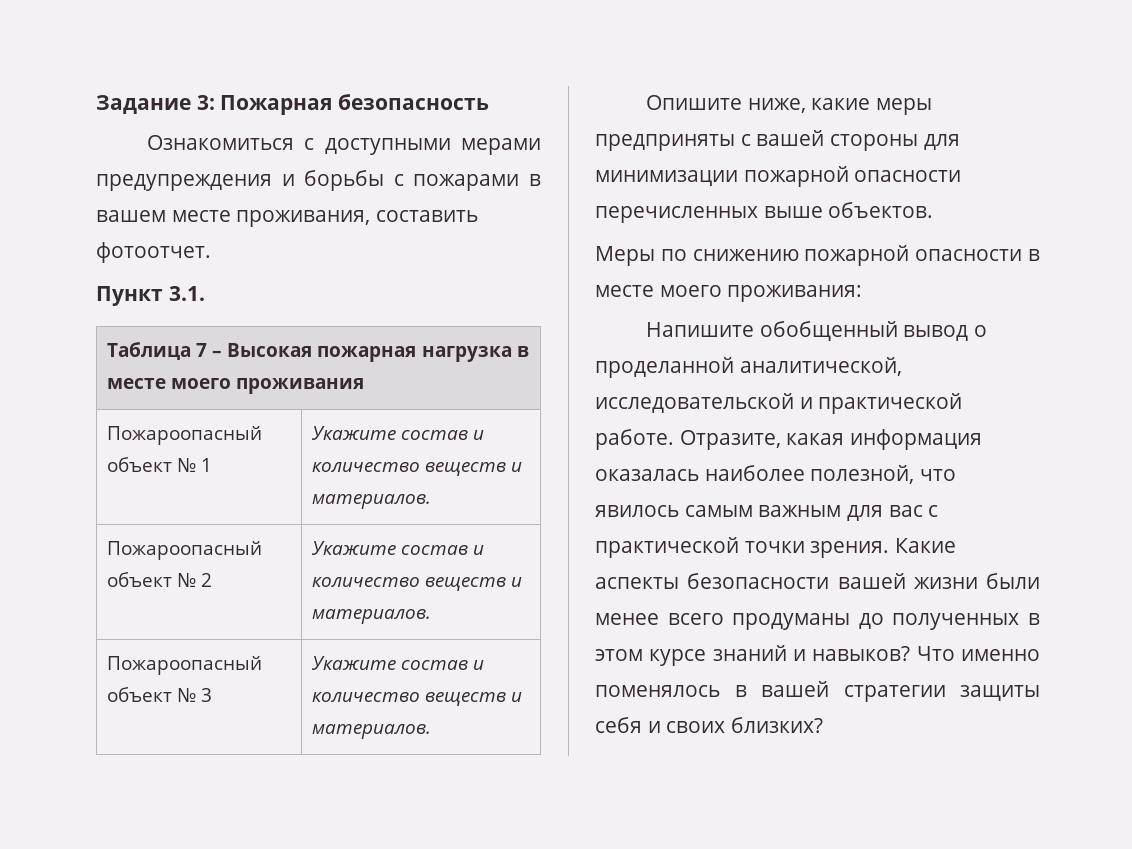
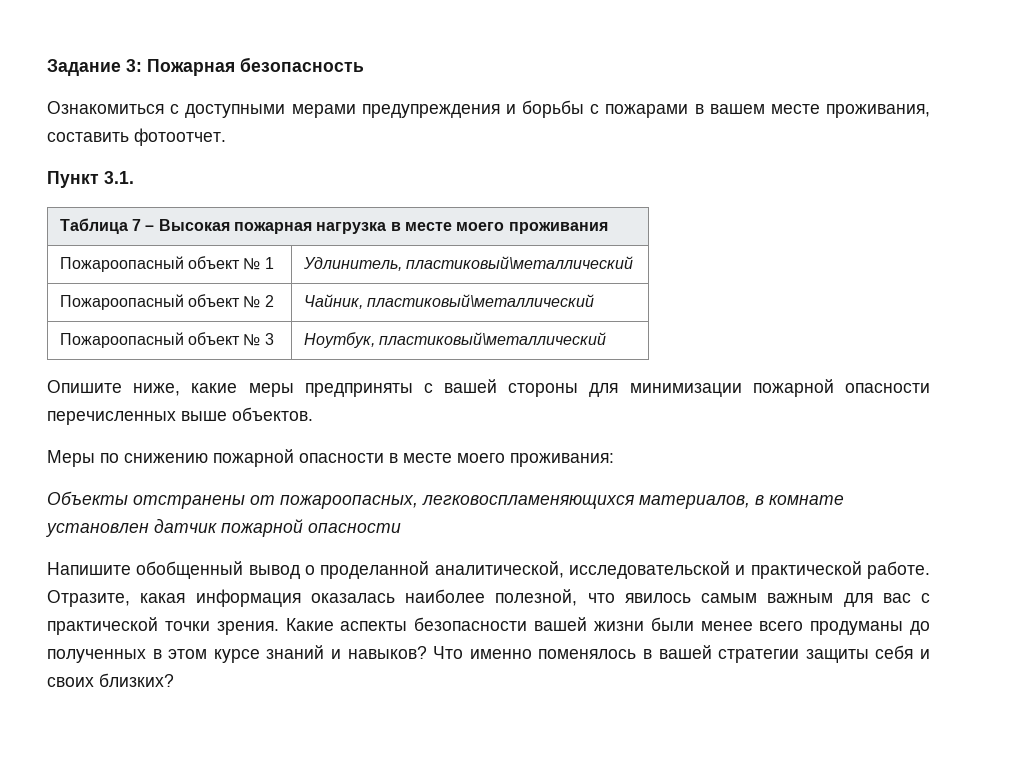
- Пожароопасный объект № 1 | Укажите состав и количество веществ и материалов.
- Пожароопасный объект № 2 | Укажите состав и количество веществ и материалов.
- Пожароопасный объект № 3 | Укажите состав и количество веществ и материалов.
+ Пожароопасный объект № 1 | Удлинитель, пластиковый\металлический
+ Пожароопасный объект № 2 | Чайник, пластиковый\металлический
+ Пожароопасный объект № 3 | Ноутбук, пластиковый\металлический
+ Объекты отстранены от пожароопасных, легковоспламеняющихся материалов, в комнате установлен датчик пожарной опасности

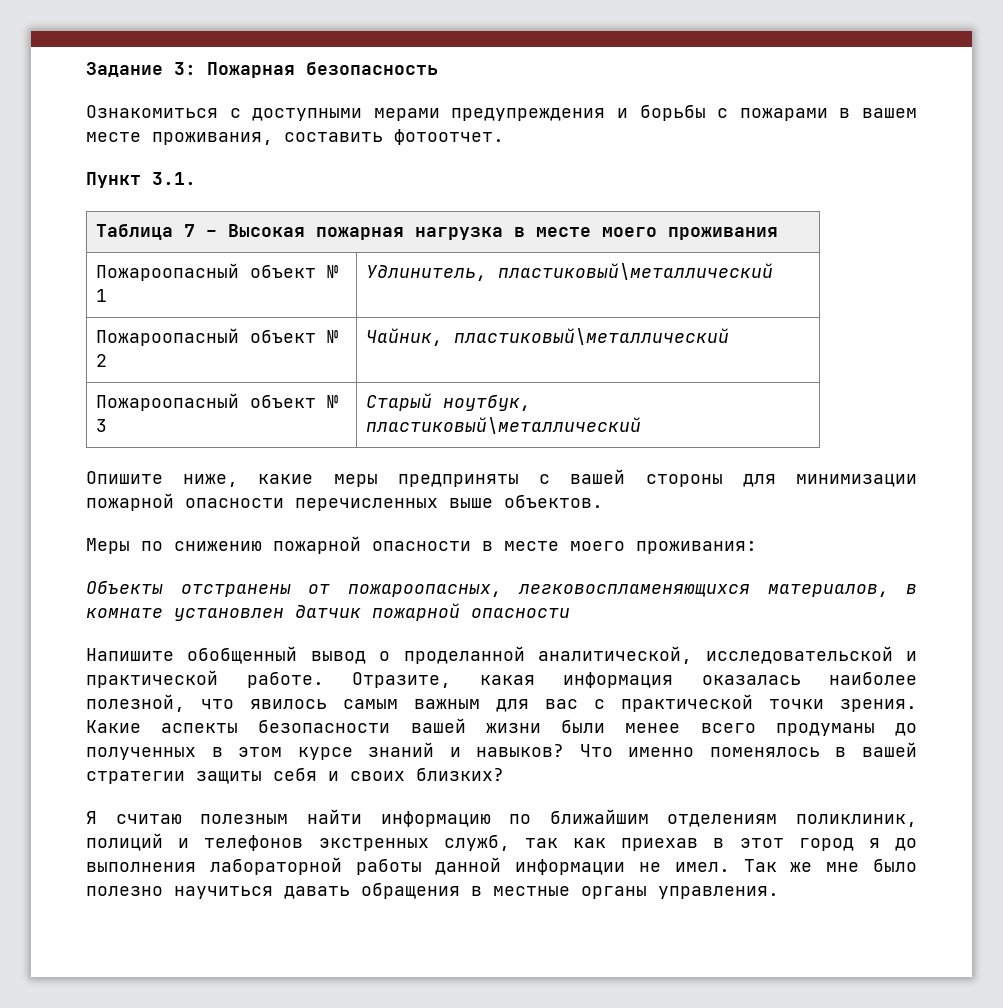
- Пожароопасный объект № 3 | Ноутбук, пластиковый\металлический
+ Пожароопасный объект № 3 | Старый ноутбук, пластиковый\металлический
+ Я считаю полезным найти информацию по ближайшим отделениям поликлиник, полиций и телефонов экстренных служб, так как приехав в этот город я до выполнения лабораторной работы данной информации не имел. Так же мне было полезно научиться давать обращения в местные органы управления.

